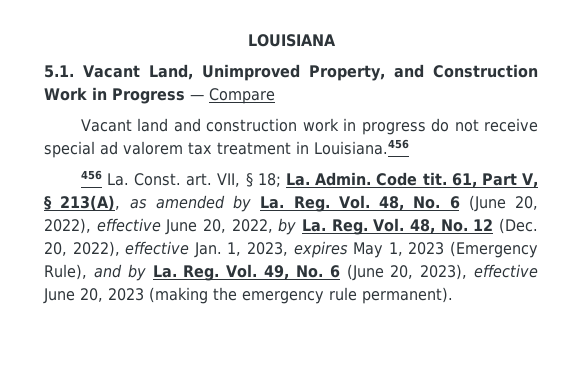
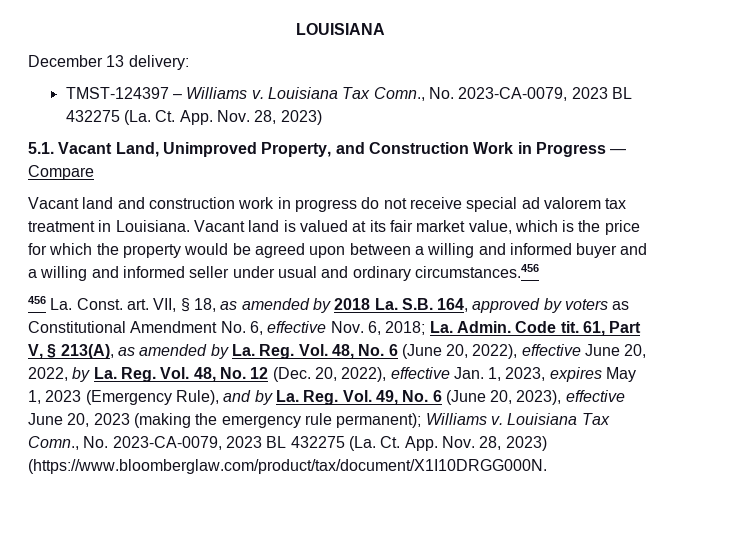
+ December 13 delivery:
+ TMST-124397 – Williams v. Louisiana Tax Comn., No. 2023-CA-0079, 2023 BL 432275 (La. Ct. App. Nov. 28, 2023)
- Vacant land and construction work in progress do not receive special ad valorem tax treatment in Louisiana.456
+ Vacant land and construction work in progress do not receive special ad valorem tax treatment in Louisiana. Vacant land is valued at its fair market value, which is the price for which the property would be agreed upon between a willing and informed buyer and a willing and informed seller under usual and ordinary circumstances.456
- 456 La. Const. art. VII, § 18; La. Admin.
+ 456 La. Const. art. VII, § 18, as amended by 2018 La. S.B. 164, approved by voters as Constitutional Amendment No. 6, effective Nov. 6, 2018; La. Admin.
- 61, Part V, § 213(A), as amended by La. Reg. Vol. 48, No. 6 (June 20, 2022), effective June 20, 2022, by La. Reg. Vol. 48, No. 12 (Dec. 20, 2022), effective Jan. 1, 2023, expires May 1, 2023 (Emergency Rule), and by La. Reg. Vol. 49, No. 6 (June 20, 2023), effective June 20, 2023 (making the emergency rule permanent).
+ 61, Part V, § 213(A), as amended by La. Reg. Vol. 48, No. 6 (June 20, 2022), effective June 20, 2022, by La. Reg. Vol. 48, No. 12 (Dec. 20, 2022), effective Jan. 1, 2023, expires May 1, 2023 (Emergency Rule), and by La. Reg. Vol. 49, No. 6 (June 20, 2023), effective June 20, 2023 (making the emergency rule permanent); Williams v. Louisiana Tax Comn., No. 2023-CA-0079, 2023 BL 432275 (La. Ct. App. Nov. 28, 2023) (https://www.bloomberglaw.com/product/tax/document/X1I10DRGG000N.

